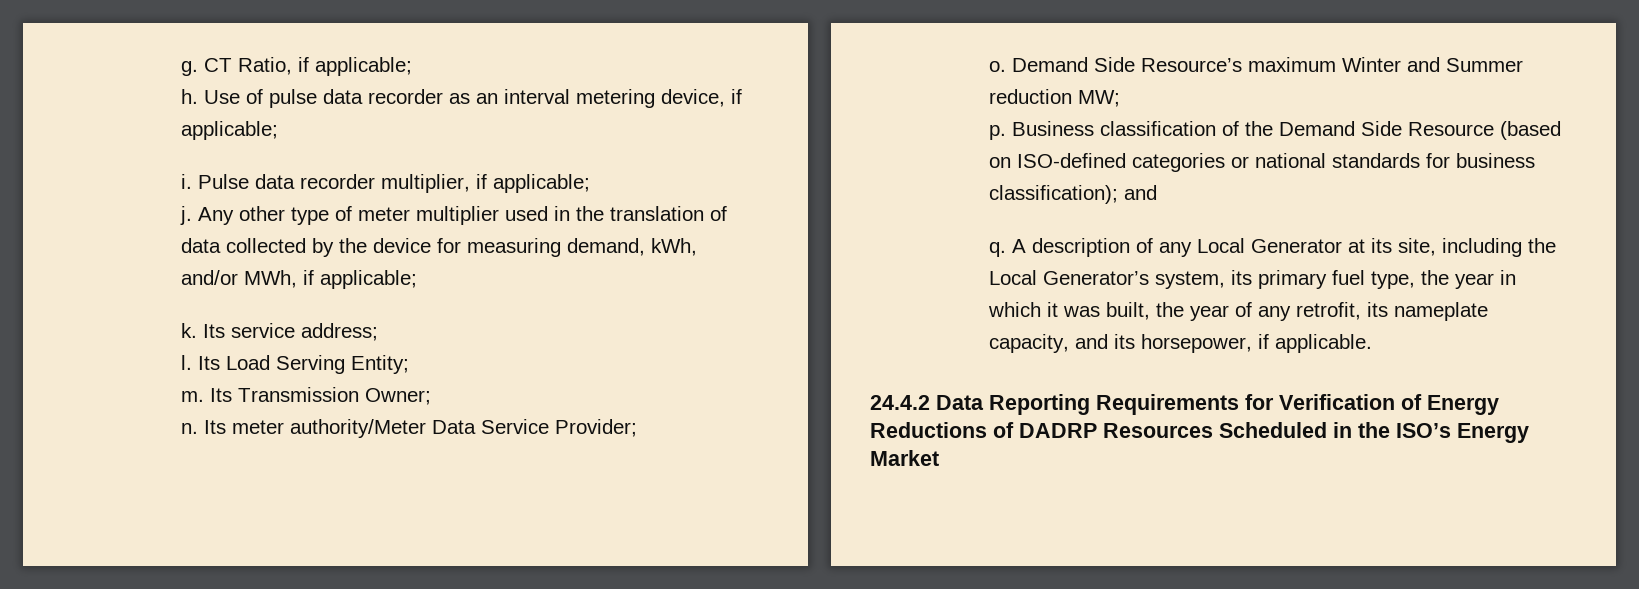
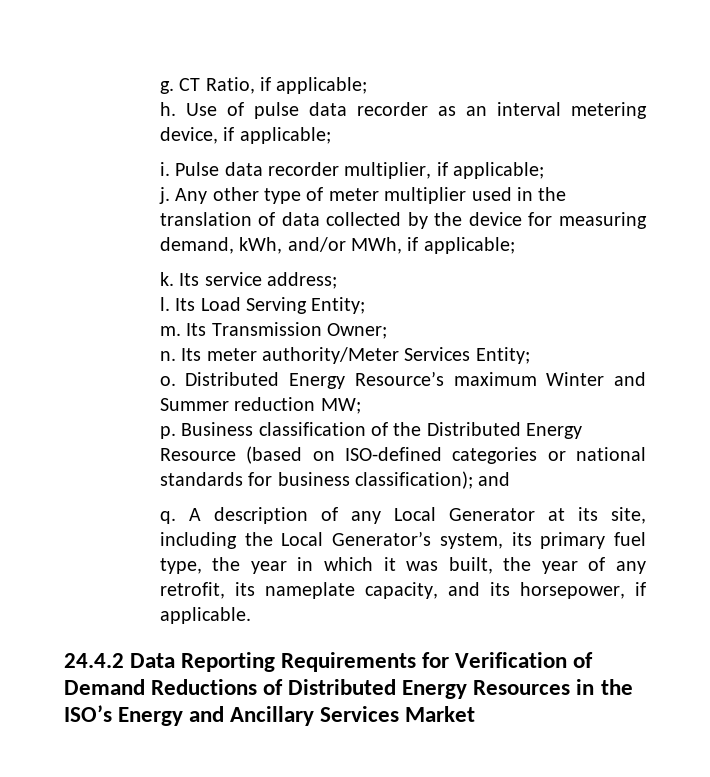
- Its meter authority/Meter Data Service Provider;
+ Its meter authority/Meter Services Entity;
- Demand Side Resource’s maximum Winter and Summer reduction MW;
+ Distributed Energy Resource’s maximum Winter and Summer reduction MW;
- p. Business classification of the Demand Side Resource (based on ISO-defined categories or national standards for business classification); and
+ p. Business classification of the Distributed Energy Resource (based on ISO-defined categories or national standards for business classification); and
- 24.4.2 Data Reporting Requirements for Verification of Energy Reductions of DADRP Resources Scheduled in the ISO’s Energy Market
+ 24.4.2 Data Reporting Requirements for Verification of Demand Reductions of Distributed Energy Resources in the ISO’s Energy and Ancillary Services Market

